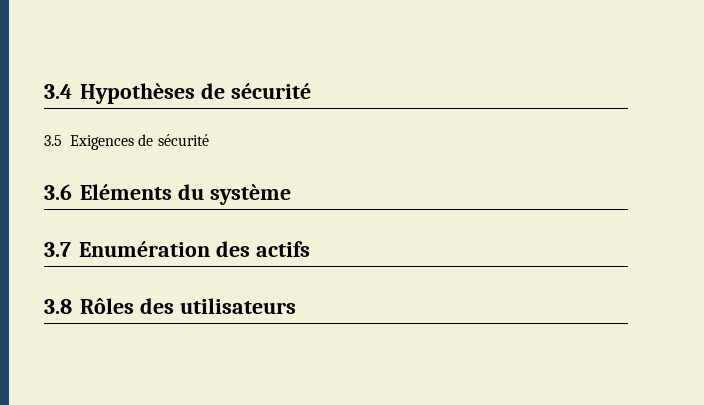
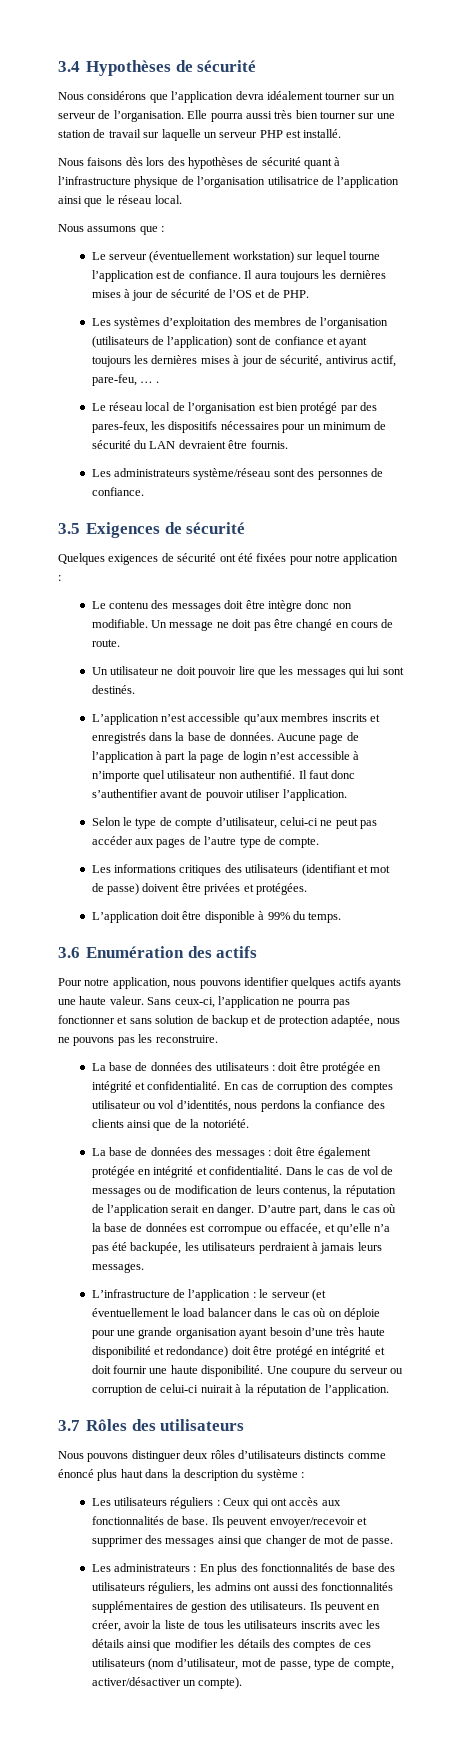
+ Nous considérons que l’application devra idéalement tourner sur un serveur de l’organisation. Elle pourra aussi très bien tourner sur une station de travail sur laquelle un serveur PHP est installé.
+ Nous faisons dès lors des hypothèses de sécurité quant à l’infrastructure physique de l’organisation utilisatrice de l’application ainsi que le réseau local.
+ Nous assumons que :
+ Le serveur (éventuellement workstation) sur lequel tourne l’application est de confiance. Il aura toujours les dernières mises à jour de sécurité de l’OS et de PHP.
+ Les systèmes d’exploitation des membres de l’organisation (utilisateurs de l’application) sont de confiance et ayant toujours les dernières mises à jour de sécurité, antivirus actif, pare-feu, … .
+ Le réseau local de l’organisation est bien protégé par des pares-feux, les dispositifs nécessaires pour un minimum de sécurité du LAN devraient être fournis.
+ Les administrateurs système/réseau sont des personnes de confiance.
  3.5 Exigences de sécurité
- 3.6 Eléments du système
- 3.7 Enumération des actifs
- 3.8 Rôles des utilisateurs
+ Quelques exigences de sécurité ont été fixées pour notre application :
+ Le contenu des messages doit être intègre donc non modifiable. Un message ne doit pas être changé en cours de route.
+ Un utilisateur ne doit pouvoir lire que les messages qui lui sont destinés.
+ L’application n’est accessible qu’aux membres inscrits et enregistrés dans la base de données. Aucune page de l’application à part la page de login n’est accessible à n’importe quel utilisateur non authentifié. Il faut donc s’authentifier avant de pouvoir utiliser l’application.
+ Selon le type de compte d’utilisateur, celui-ci ne peut pas accéder aux pages de l’autre type de compte.
+ Les informations critiques des utilisateurs (identifiant et mot de passe) doivent être privées et protégées.
+ L’application doit être disponible à 99% du temps.
+ 3.6 Enumération des actifs
+ Pour notre application, nous pouvons identifier quelques actifs ayants une haute valeur. Sans ceux-ci, l’application ne pourra pas fonctionner et sans solution de backup et de protection adaptée, nous ne pouvons pas les reconstruire.
+ La base de données des utilisateurs : doit être protégée en intégrité et confidentialité. En cas de corruption des comptes utilisateur ou vol d’identités, nous perdons la confiance des clients ainsi que de la notoriété.
+ La base de données des messages : doit être également protégée en intégrité et confidentialité. Dans le cas de vol de messages ou de modification de leurs contenus, la réputation de l’application serait en danger. D’autre part, dans le cas où la base de données est corrompue ou effacée, et qu’elle n’a pas été backupée, les utilisateurs perdraient à jamais leurs messages.
+ L’infrastructure de l’application : le serveur (et éventuellement le load balancer dans le cas où on déploie pour une grande organisation ayant besoin d’une très haute disponibilité et redondance) doit être protégé en intégrité et doit fournir une haute disponibilité. Une coupure du serveur ou corruption de celui-ci nuirait à la réputation de l’application.
+ 3.7 Rôles des utilisateurs
+ Nous pouvons distinguer deux rôles d’utilisateurs distincts comme énoncé plus haut dans la description du système :
+ Les utilisateurs réguliers : Ceux qui ont accès aux fonctionnalités de base. Ils peuvent envoyer/recevoir et supprimer des messages ainsi que changer de mot de passe.
+ Les administrateurs : En plus des fonctionnalités de base des utilisateurs réguliers, les admins ont aussi des fonctionnalités supplémentaires de gestion des utilisateurs. Ils peuvent en créer, avoir la liste de tous les utilisateurs inscrits avec les détails ainsi que modifier les détails des comptes de ces utilisateurs (nom d’utilisateur, mot de passe, type de compte, activer/désactiver un compte).

